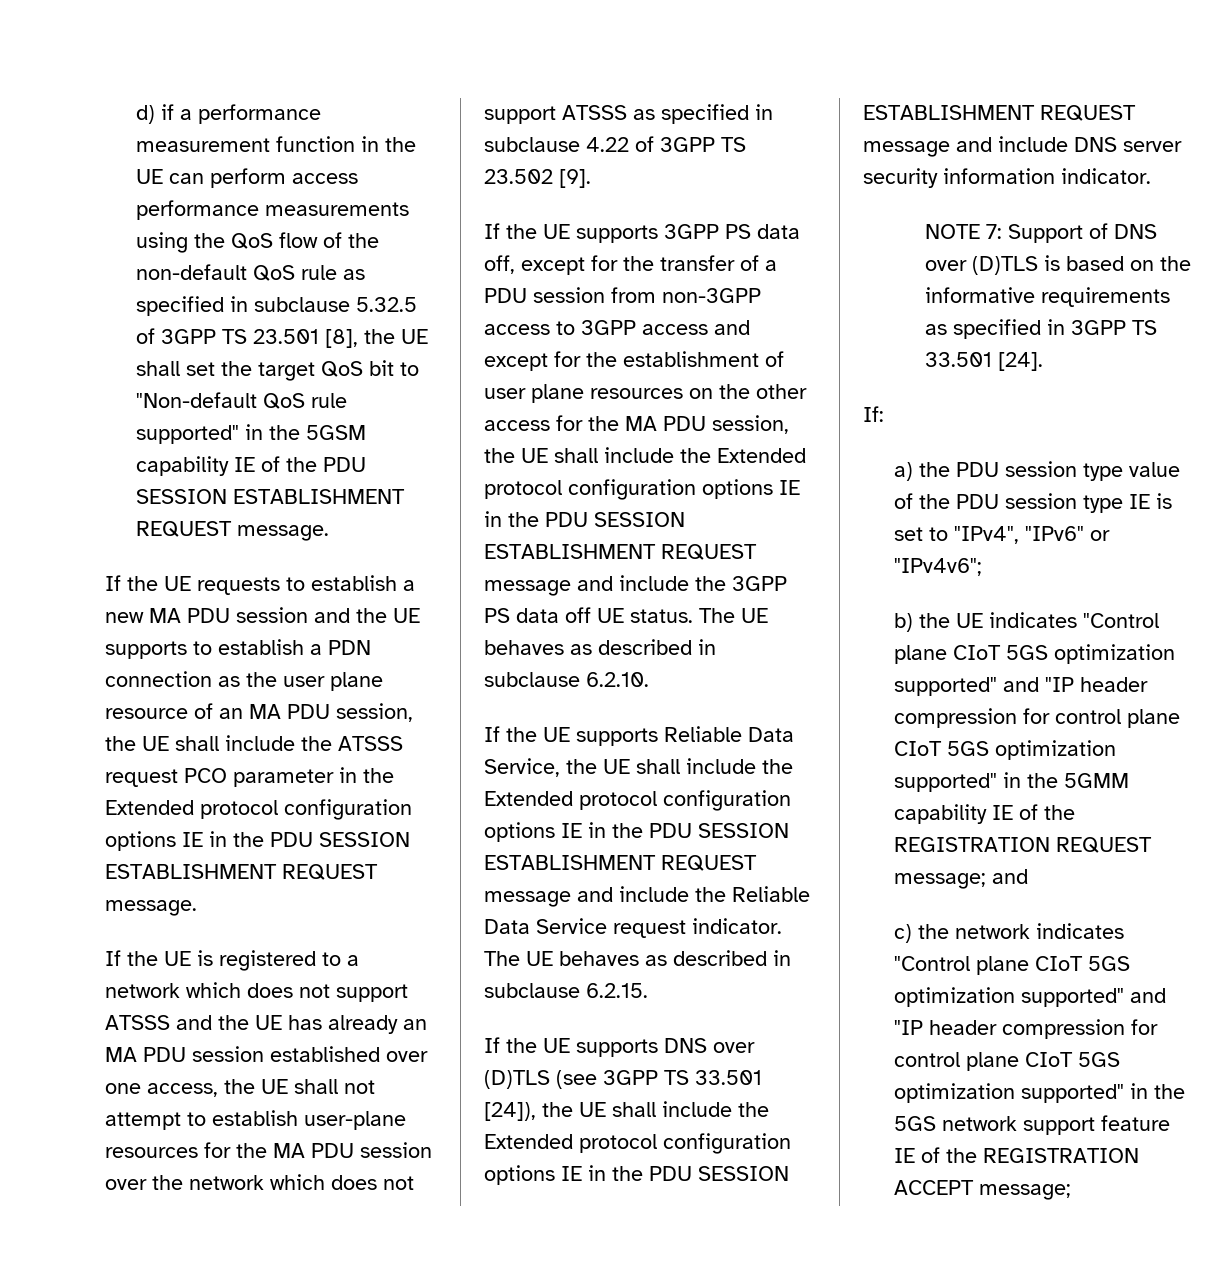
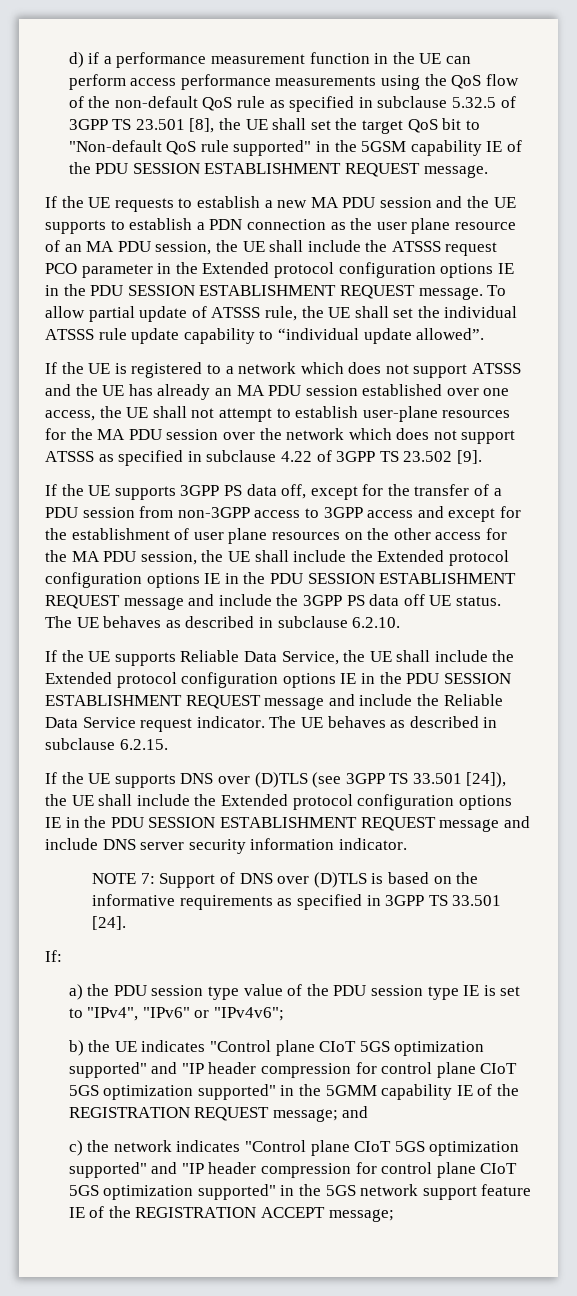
+ To allow partial update of ATSSS rule, the UE shall set the individual ATSSS rule update capability to “individual update allowed”.

